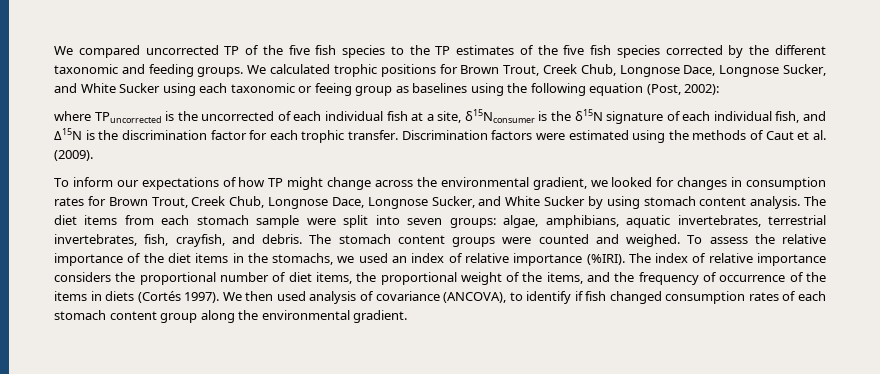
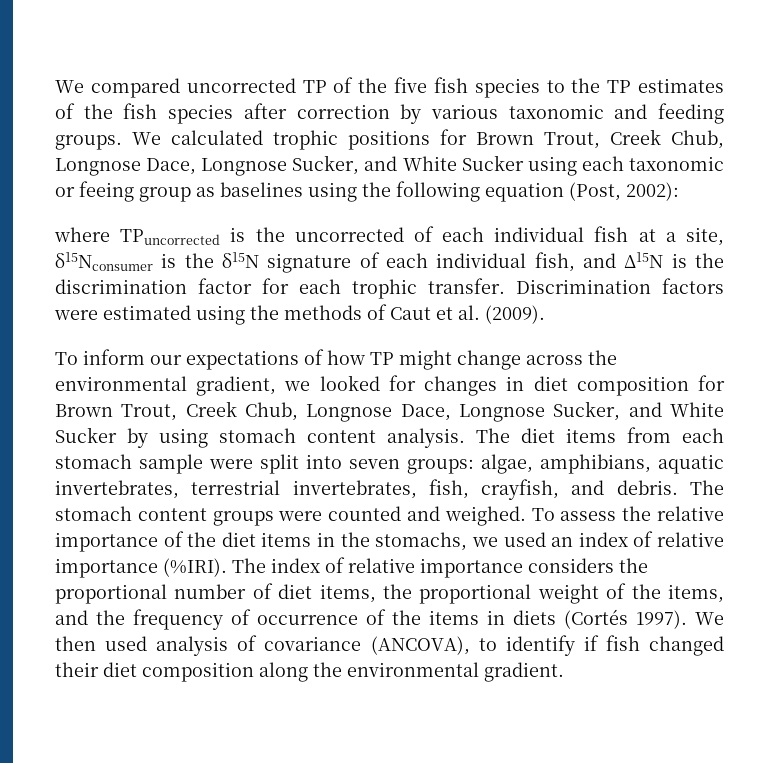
- We compared uncorrected TP of the five fish species to the TP estimates of the five fish species corrected by the different taxonomic and feeding groups.
+ We compared uncorrected TP of the five fish species to the TP estimates of the fish species after correction by various taxonomic and feeding groups.
- To inform our expectations of how TP might change across the environmental gradient, we looked for changes in consumption rates for Brown Trout, Creek Chub, Longnose Dace, Longnose Sucker, and White Sucker by using stomach content analysis.
+ To inform our expectations of how TP might change across the environmental gradient, we looked for changes in diet composition for Brown Trout, Creek Chub, Longnose Dace, Longnose Sucker, and White Sucker by using stomach content analysis.
- We then used analysis of covariance (ANCOVA), to identify if fish changed consumption rates of each stomach content group along the environmental gradient.
+ We then used analysis of covariance (ANCOVA), to identify if fish changed their diet composition along the environmental gradient.

